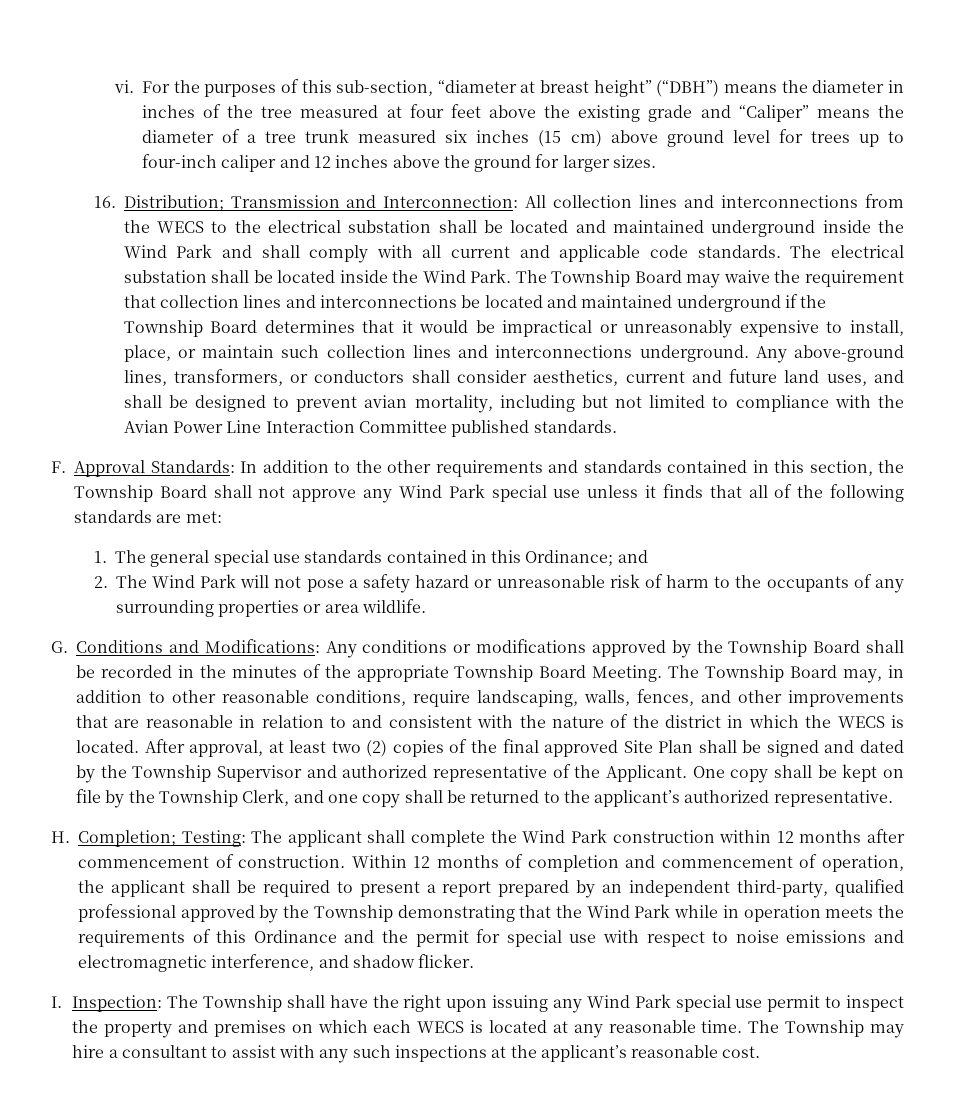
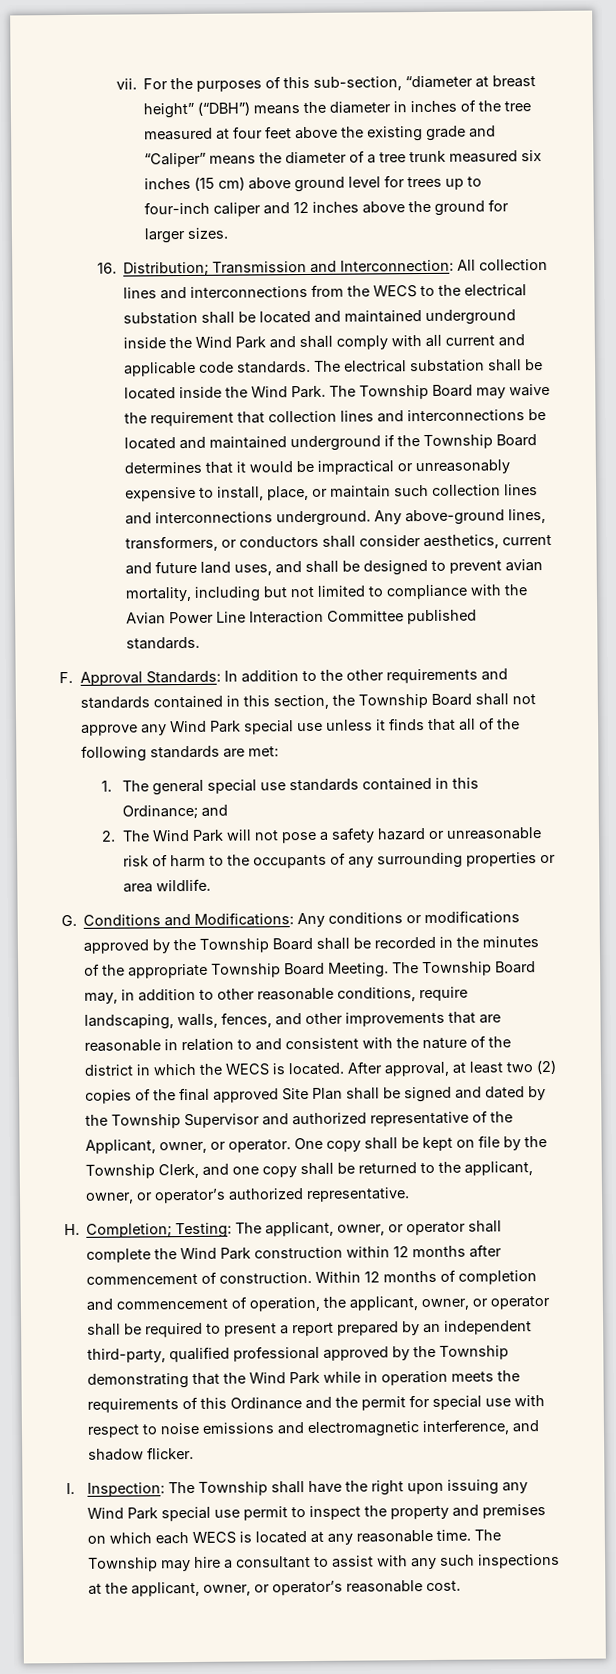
- vi.
+ vii.
- After approval, at least two (2) copies of the final approved Site Plan shall be signed and dated by the Township Supervisor and authorized representative of the Applicant.
+ After approval, at least two (2) copies of the final approved Site Plan shall be signed and dated by the Township Supervisor and authorized representative of the Applicant, owner, or operator.
- One copy shall be kept on file by the Township Clerk, and one copy shall be returned to the applicant’s authorized representative.
+ One copy shall be kept on file by the Township Clerk, and one copy shall be returned to the applicant, owner, or operator’s authorized representative.
- H. Completion; Testing: The applicant shall complete the Wind Park construction within 12 months after commencement of construction.
+ H. Completion; Testing: The applicant, owner, or operator shall complete the Wind Park construction within 12 months after commencement of construction.
- Within 12 months of completion and commencement of operation, the applicant shall be required to present a report prepared by an independent third-party, qualified professional approved by the Township demonstrating that the Wind Park while in operation meets the requirements of this Ordinance and the permit for special use with respect to noise emissions and electromagnetic interference, and shadow flicker.
+ Within 12 months of completion and commencement of operation, the applicant, owner, or operator shall be required to present a report prepared by an independent third-party, qualified professional approved by the Township demonstrating that the Wind Park while in operation meets the requirements of this Ordinance and the permit for special use with respect to noise emissions and electromagnetic interference, and shadow flicker.
- The Township may hire a consultant to assist with any such inspections at the applicant’s reasonable cost.
+ The Township may hire a consultant to assist with any such inspections at the applicant, owner, or operator’s reasonable cost.

